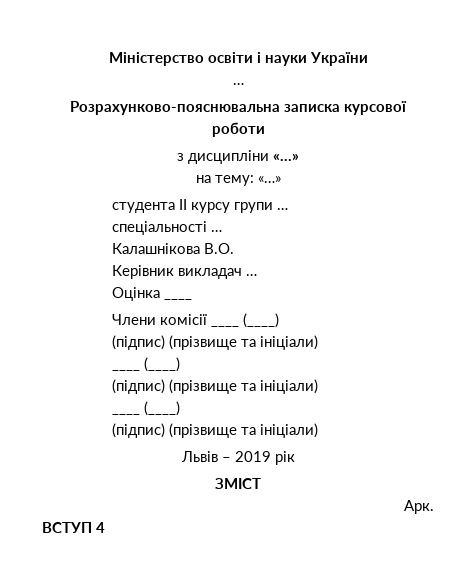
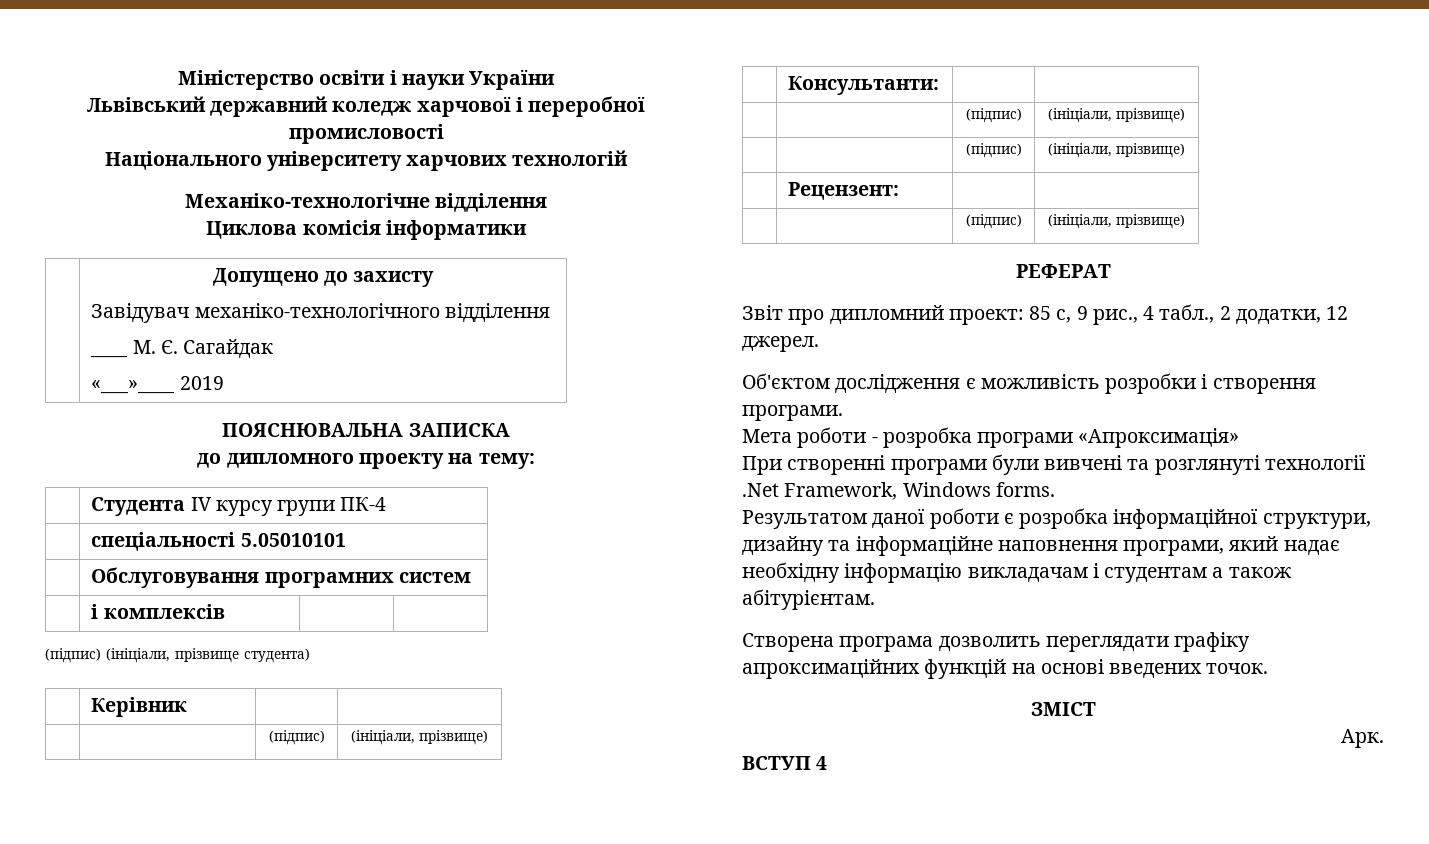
  Міністерство освіти і науки України
- …
- Розрахунково-пояснювальна записка курсової роботи
- з дисципліни «…»
- на тему: «…»
- студента II курсу групи …
- спеціальності …
- Калашнікова В.О.
- Керівник викладач …
- Оцінка ____
- Члени комісії ____ (____)
- (підпис) (прізвище та ініціали)
- ____ (____)
- (підпис) (прізвище та ініціали)
- ____ (____)
- (підпис) (прізвище та ініціали)
- Львів – 2019 рік
+ Львівський державний коледж харчової і переробної промисловості
+ Національного університету харчових технологій
+ Механіко-технологічне відділення
+ Циклова комісія інформатики
+ | Допущено до захисту
+ Завідувач механіко-технологічного відділення
+ ____ М. Є. Сагайдак
+ «___»____ 2019
+ ПОЯСНЮВАЛЬНА ЗАПИСКА
+ до дипломного проекту на тему:
+ | Студента IV курсу групи ПК-4
+ | спеціальності 5.05010101
+ | Обслуговування програмних систем
+ | і комплексів | |
+ (підпис) (ініціали, прізвище студента)
+ | Керівник | |
+ | | (підпис) | (ініціали, прізвище)
+ | Консультанти: | |
+ | | (підпис) | (ініціали, прізвище)
+ | | (підпис) | (ініціали, прізвище)
+ | Рецензент: | |
+ | | (підпис) | (ініціали, прізвище)
+ РЕФЕРАТ
+ Звіт про дипломний проект: 85 с, 9 рис., 4 табл., 2 додатки, 12 джерел.
+ Об'єктом дослідження є можливість розробки і створення програми.
+ Мета роботи - розробка програми «Апроксимація»
+ При створенні програми були вивчені та розглянуті технології .Net Framework, Windows forms.
+ Результатом даної роботи є розробка інформаційної структури, дизайну та інформаційне наповнення програми, який надає необхідну інформацію викладачам і студентам а також абітурієнтам.
+ Створена програма дозволить переглядати графіку апроксимаційних функцій на основі введених точок.

